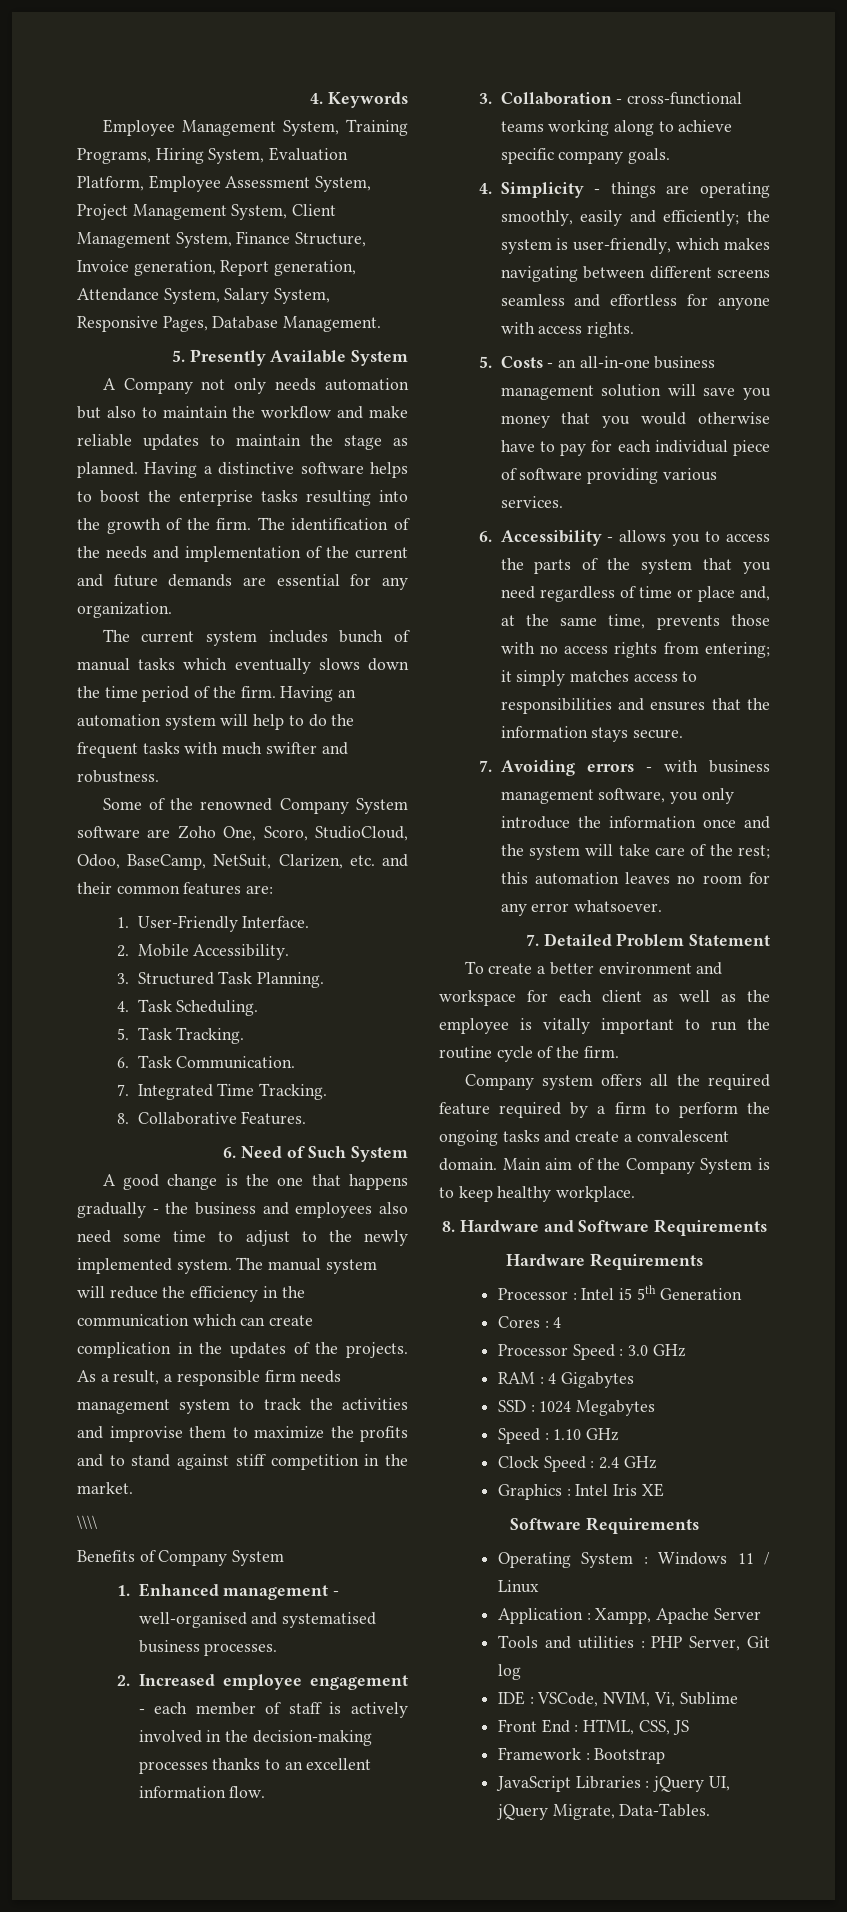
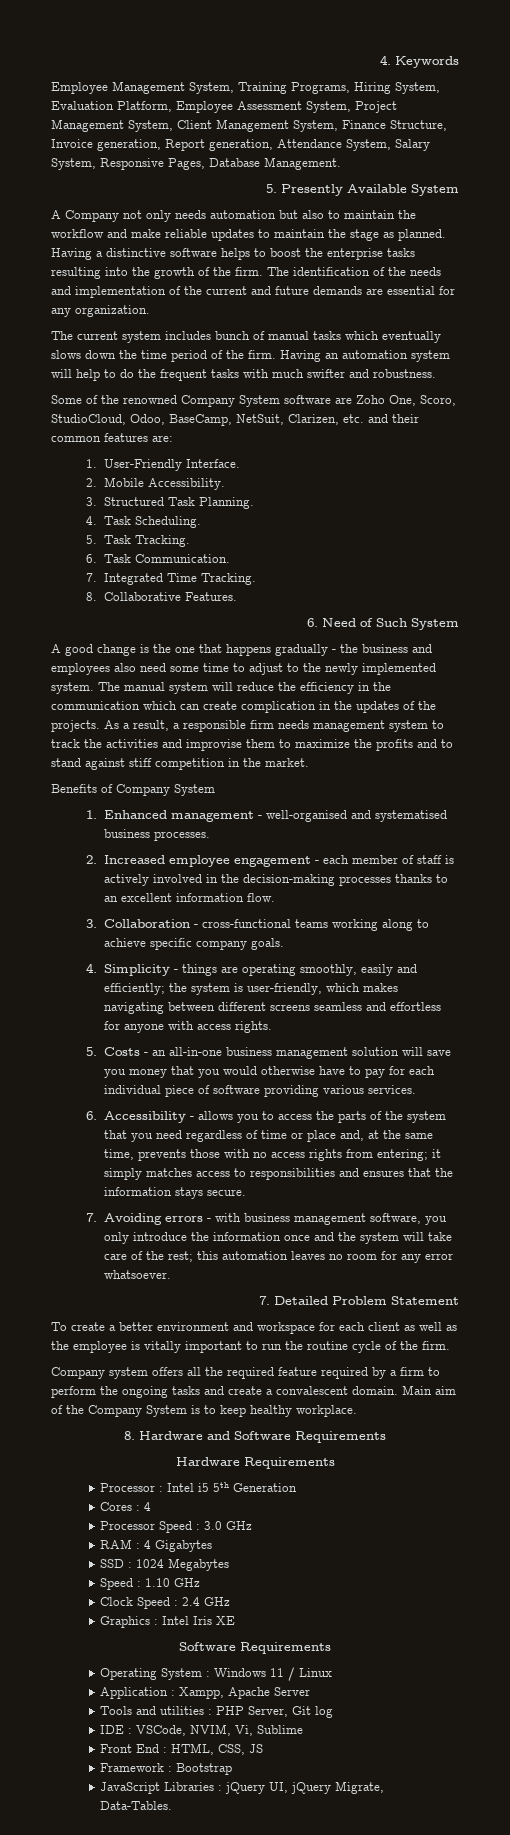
- \\\\

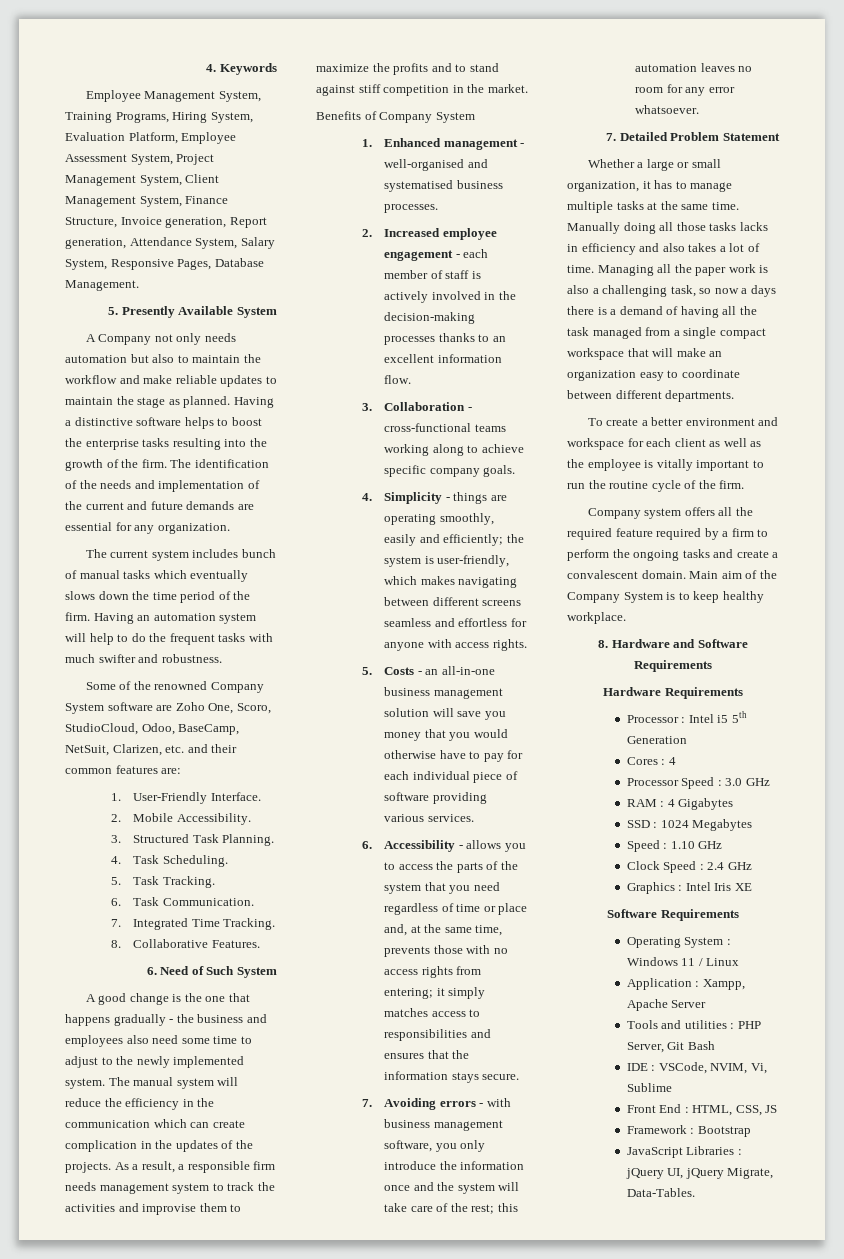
+ Whether a large or small organization, it has to manage multiple tasks at the same time. Manually doing all those tasks lacks in efficiency and also takes a lot of time. Managing all the paper work is also a challenging task, so now a days there is a demand of having all the task managed from a single compact workspace that will make an organization easy to coordinate between different departments.
- Tools and utilities : PHP Server, Git log
+ Tools and utilities : PHP Server, Git Bash

